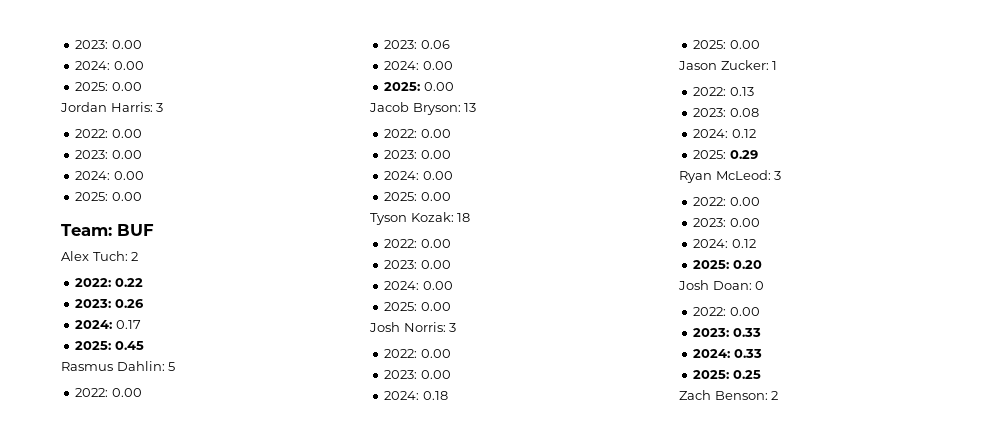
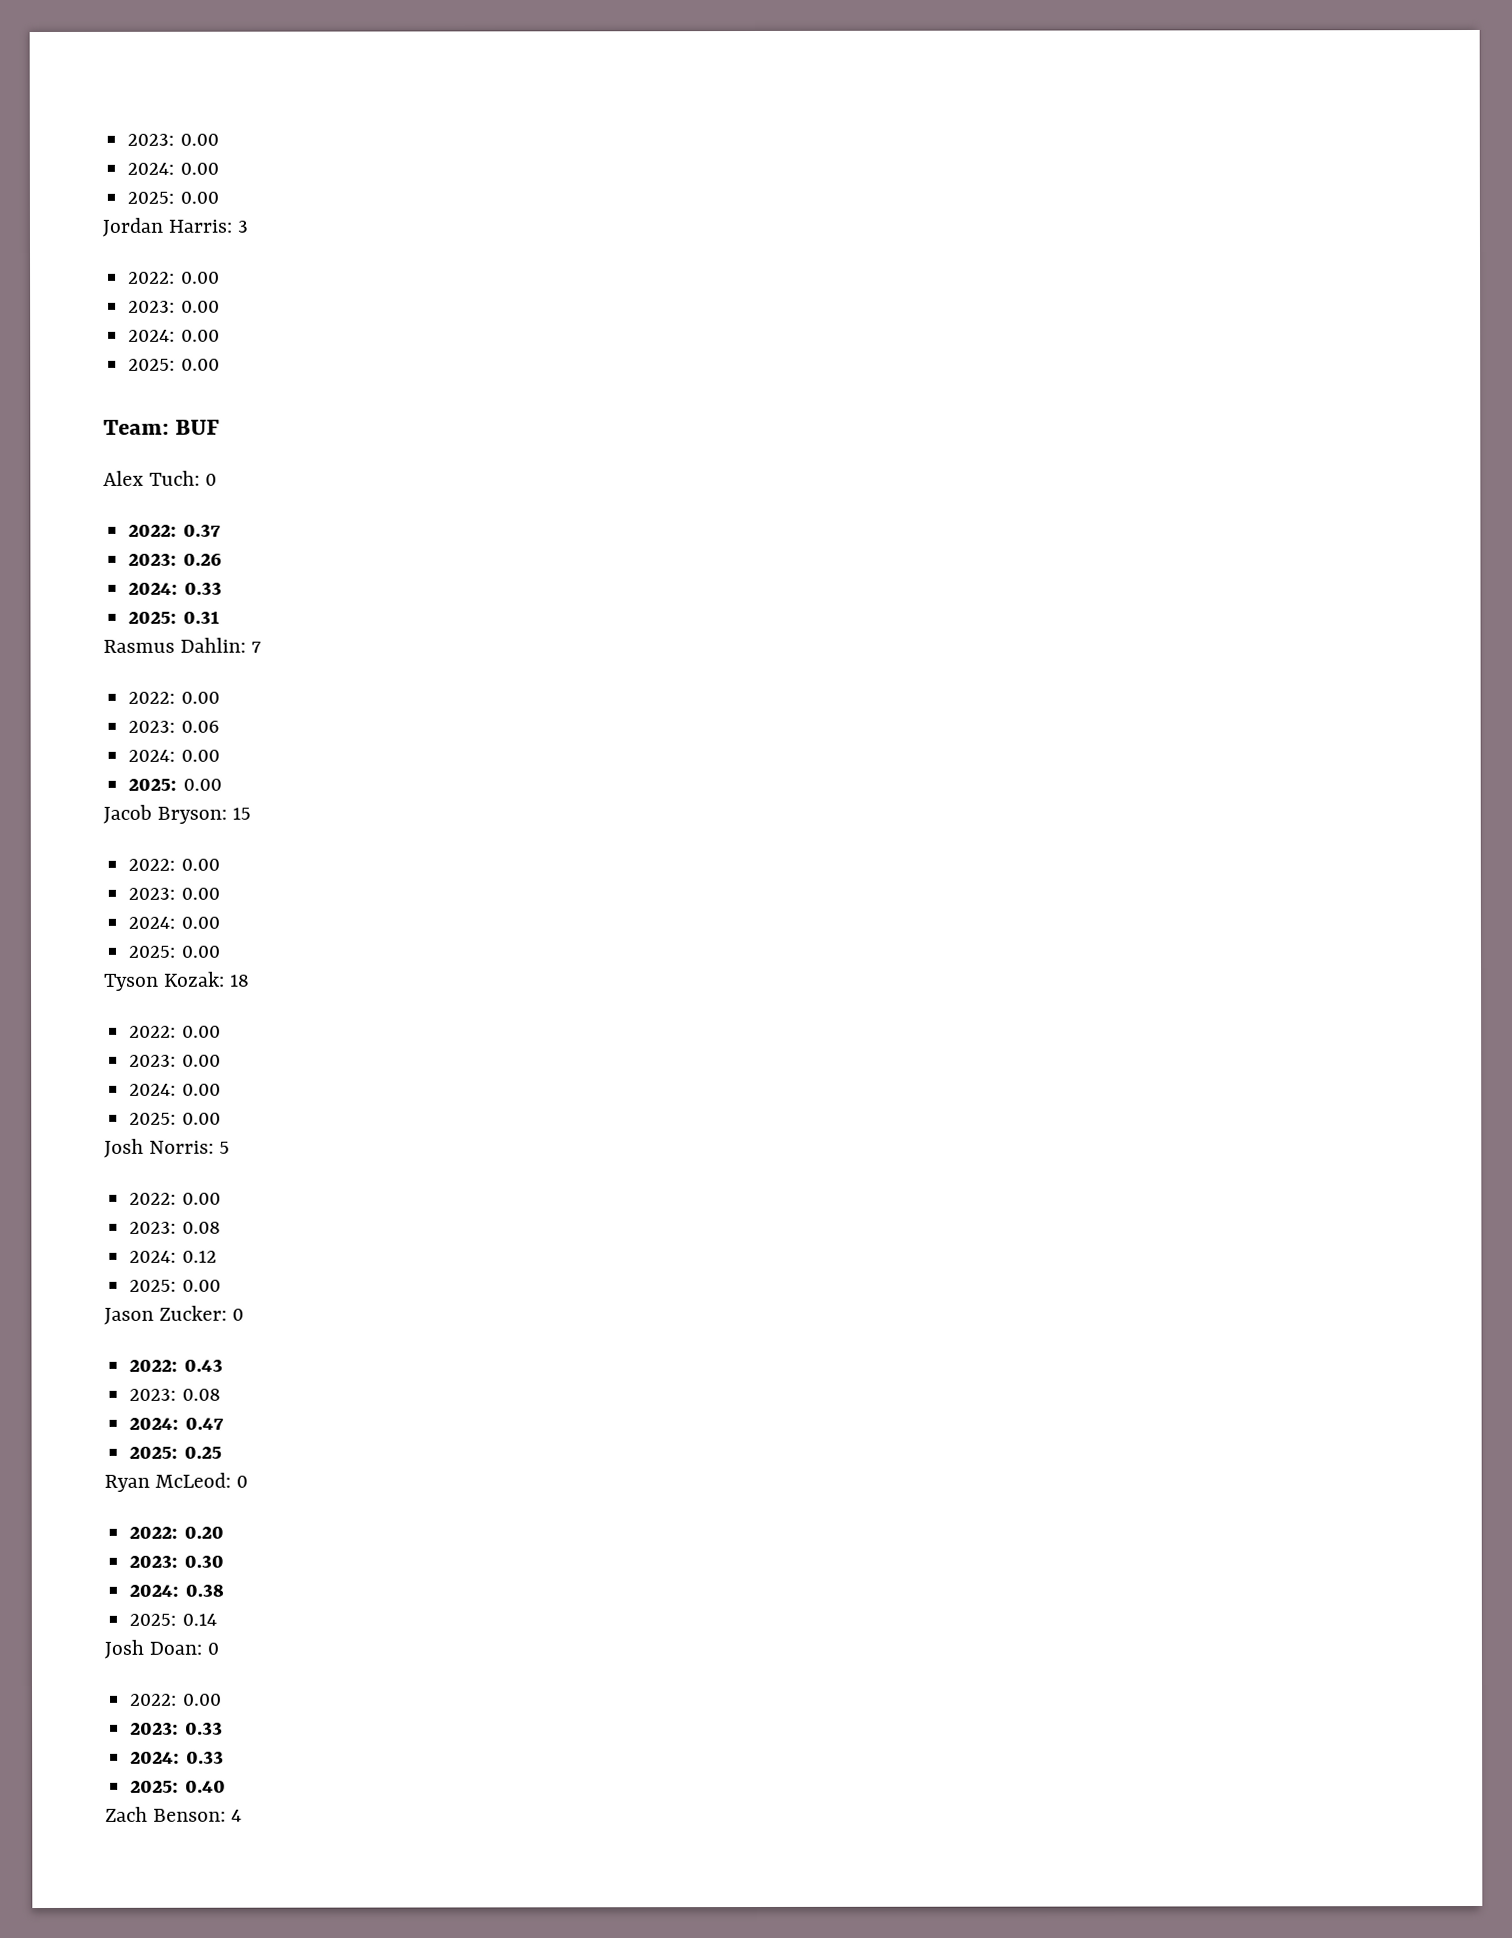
- Alex Tuch: 2
- 2022: 0.22
+ Alex Tuch: 0
+ 2022: 0.37
  2023: 0.26
- 2024: 0.17
- 2025: 0.45
+ 2024: 0.33
+ 2025: 0.31
- Rasmus Dahlin: 5
+ Rasmus Dahlin: 7
- Jacob Bryson: 13
+ Jacob Bryson: 15
- Josh Norris: 3
+ Josh Norris: 5
  2022: 0.00
- 2023: 0.00
- 2024: 0.18
- 2025: 0.00
- Jason Zucker: 1
- 2022: 0.13
  2023: 0.08
  2024: 0.12
- 2025: 0.29
+ 2025: 0.00
+ Jason Zucker: 0
+ 2022: 0.43
+ 2023: 0.08
+ 2024: 0.47
+ 2025: 0.25
- Ryan McLeod: 3
- 2022: 0.00
- 2023: 0.00
- 2024: 0.12
- 2025: 0.20
+ Ryan McLeod: 0
+ 2022: 0.20
+ 2023: 0.30
+ 2024: 0.38
+ 2025: 0.14
- 2025: 0.25
+ 2025: 0.40
- Zach Benson: 2
+ Zach Benson: 4

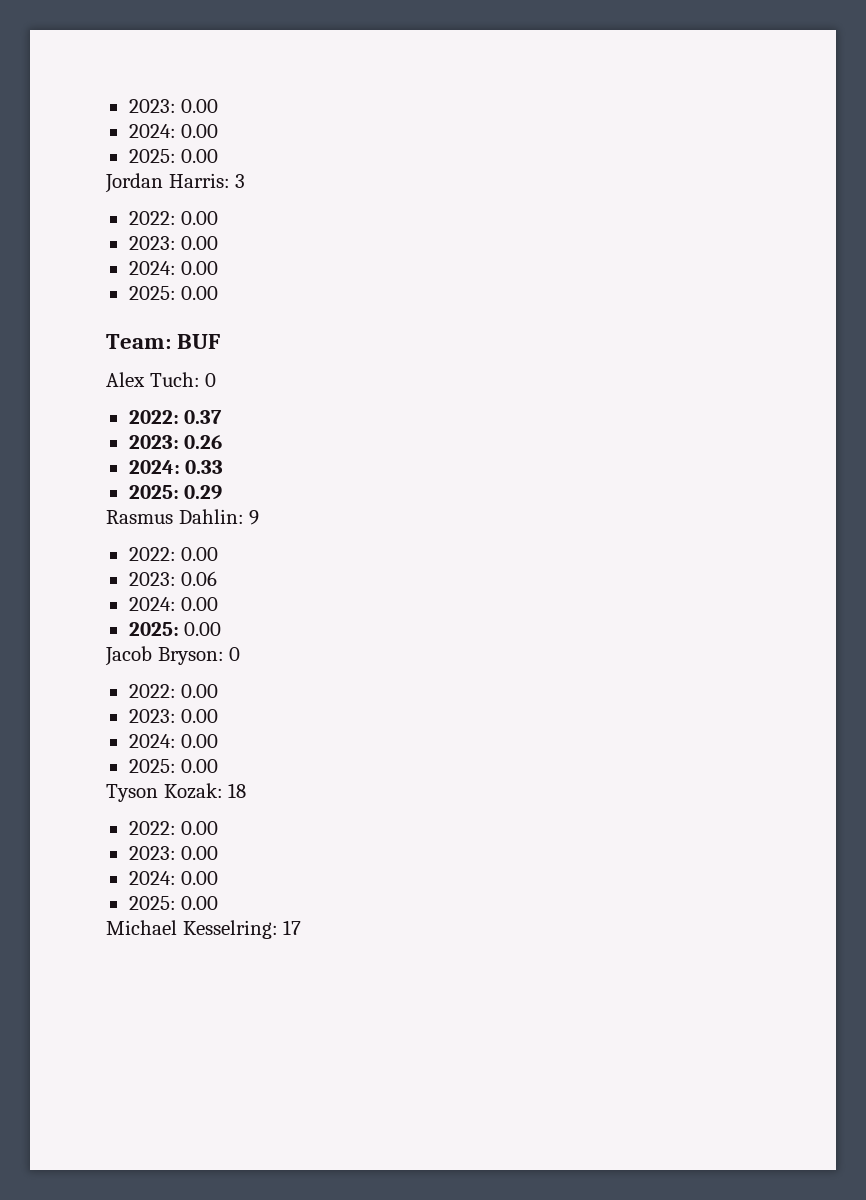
- 2025: 0.31
+ 2025: 0.29
- Rasmus Dahlin: 7
+ Rasmus Dahlin: 9
- Jacob Bryson: 15
+ Jacob Bryson: 0
- Josh Norris: 5
- 2022: 0.00
- 2023: 0.08
- 2024: 0.12
- 2025: 0.00
- Jason Zucker: 0
- 2022: 0.43
- 2023: 0.08
- 2024: 0.47
- 2025: 0.25
- Ryan McLeod: 0
- 2022: 0.20
- 2023: 0.30
- 2024: 0.38
- 2025: 0.14
- Josh Doan: 0
- 2022: 0.00
- 2023: 0.33
- 2024: 0.33
- 2025: 0.40
- Zach Benson: 4
+ Michael Kesselring: 17

